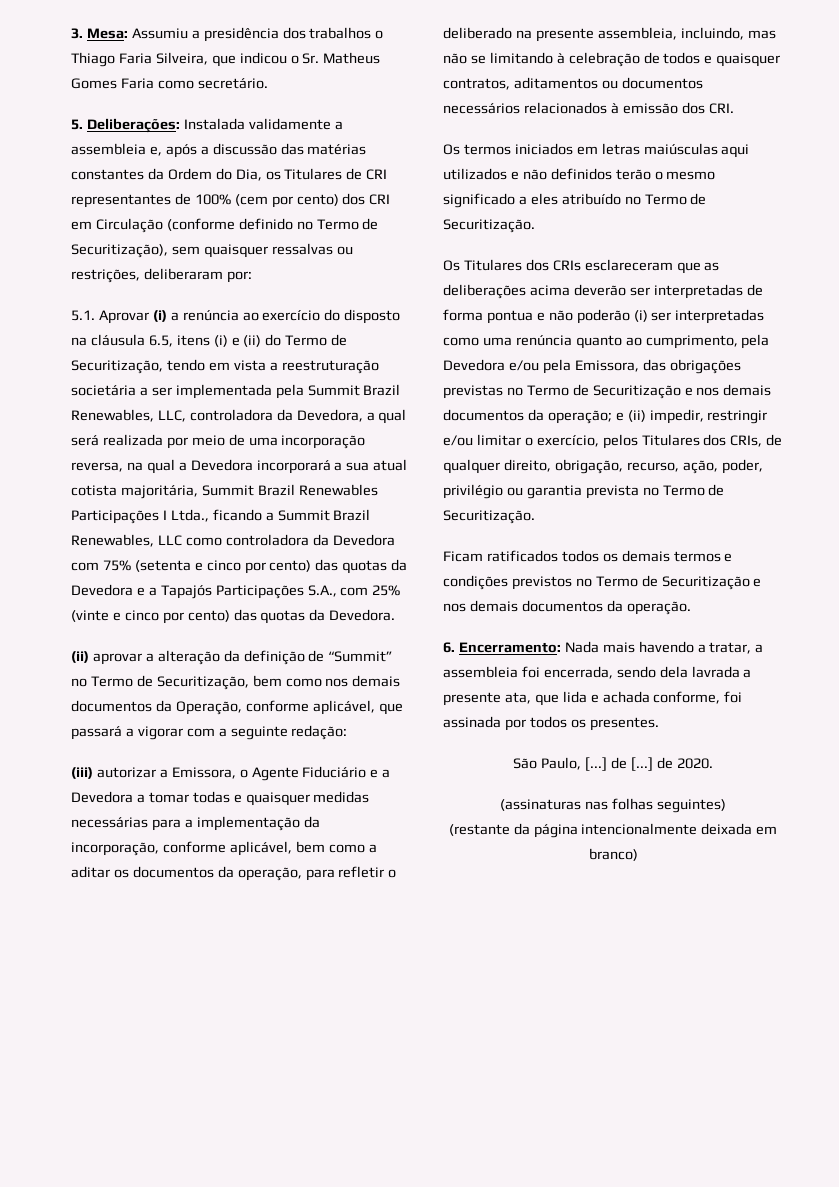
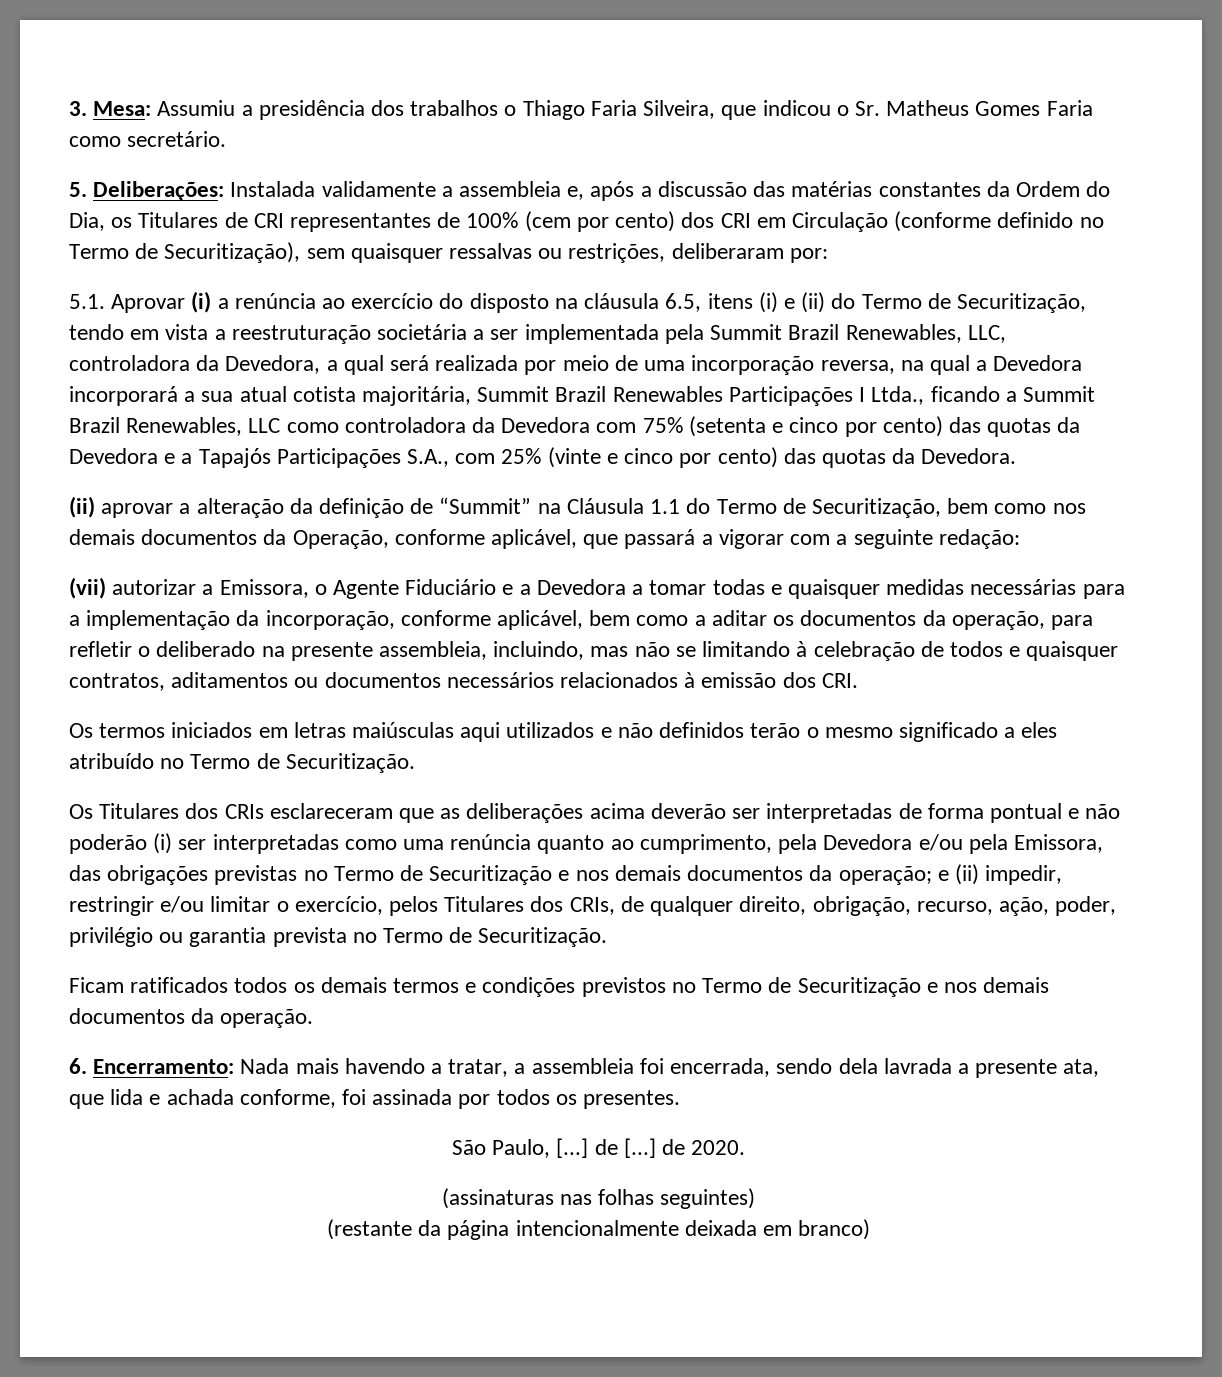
- (ii) aprovar a alteração da definição de “Summit” no Termo de Securitização, bem como nos demais documentos da Operação, conforme aplicável, que passará a vigorar com a seguinte redação:
+ (ii) aprovar a alteração da definição de “Summit” na Cláusula 1.1 do Termo de Securitização, bem como nos demais documentos da Operação, conforme aplicável, que passará a vigorar com a seguinte redação:
- (iii) autorizar a Emissora, o Agente Fiduciário e a Devedora a tomar todas e quaisquer medidas necessárias para a implementação da incorporação, conforme aplicável, bem como a aditar os documentos da operação, para refletir o deliberado na presente assembleia, incluindo, mas não se limitando à celebração de todos e quaisquer contratos, aditamentos ou documentos necessários relacionados à emissão dos CRI.
+ (vii) autorizar a Emissora, o Agente Fiduciário e a Devedora a tomar todas e quaisquer medidas necessárias para a implementação da incorporação, conforme aplicável, bem como a aditar os documentos da operação, para refletir o deliberado na presente assembleia, incluindo, mas não se limitando à celebração de todos e quaisquer contratos, aditamentos ou documentos necessários relacionados à emissão dos CRI.
- Os Titulares dos CRIs esclareceram que as deliberações acima deverão ser interpretadas de forma pontua e não poderão (i) ser interpretadas como uma renúncia quanto ao cumprimento, pela Devedora e/ou pela Emissora, das obrigações previstas no Termo de Securitização e nos demais documentos da operação;
+ Os Titulares dos CRIs esclareceram que as deliberações acima deverão ser interpretadas de forma pontual e não poderão (i) ser interpretadas como uma renúncia quanto ao cumprimento, pela Devedora e/ou pela Emissora, das obrigações previstas no Termo de Securitização e nos demais documentos da operação;

